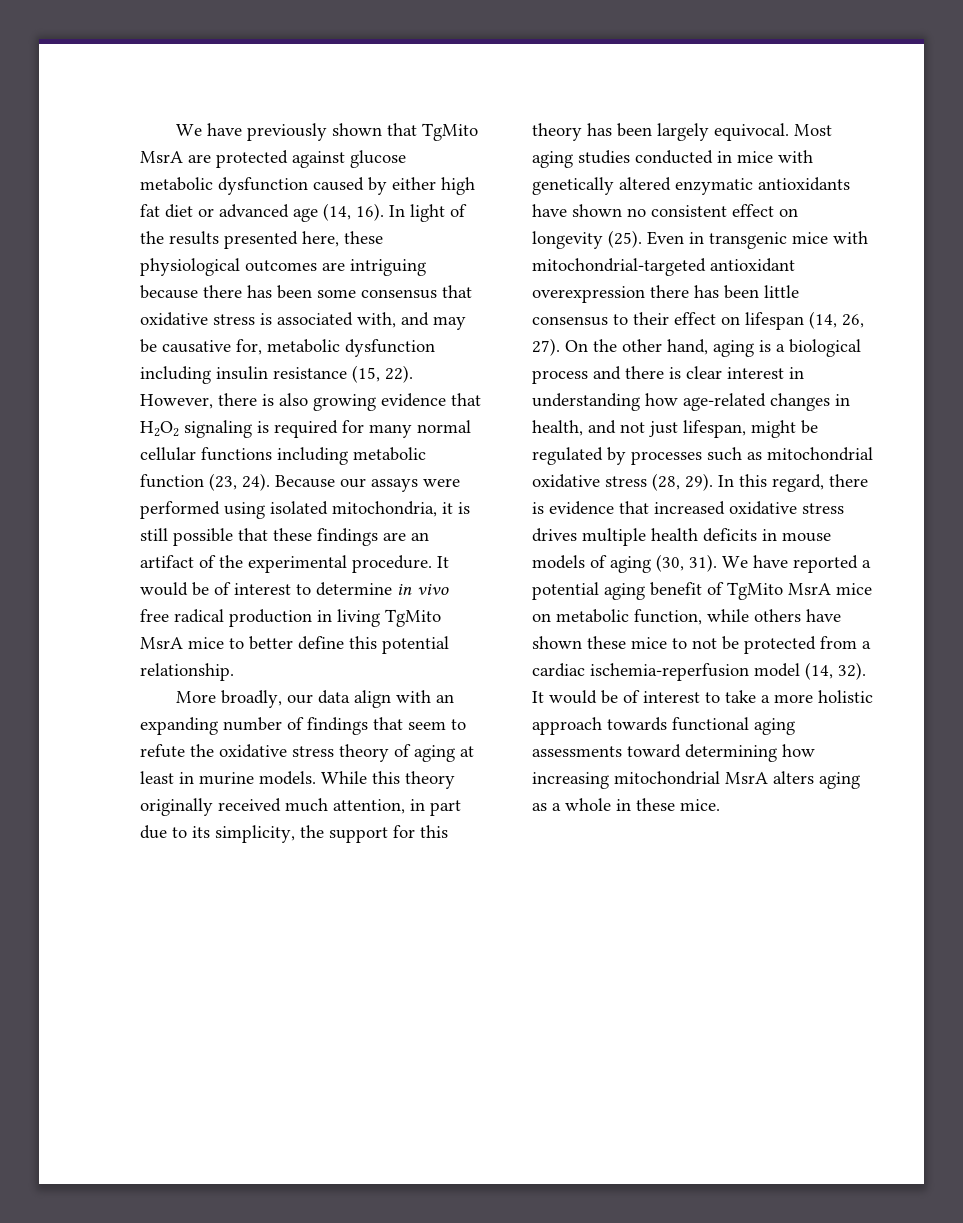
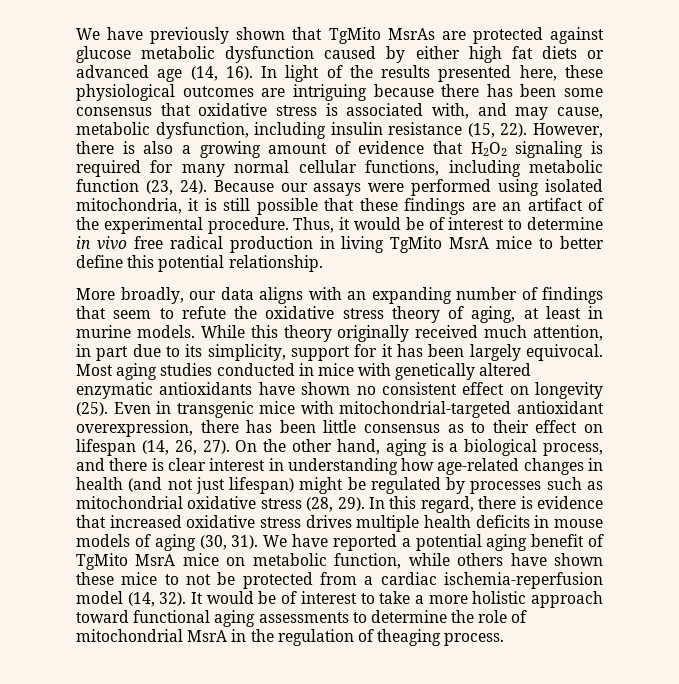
- We have previously shown that TgMito MsrA are protected against glucose metabolic dysfunction caused by either high fat diet or advanced age (14, 16).
+ We have previously shown that TgMito MsrAs are protected against glucose metabolic dysfunction caused by either high fat diets or advanced age (14, 16).
- In light of the results presented here, these physiological outcomes are intriguing because there has been some consensus that oxidative stress is associated with, and may be causative for, metabolic dysfunction including insulin resistance (15, 22).
+ In light of the results presented here, these physiological outcomes are intriguing because there has been some consensus that oxidative stress is associated with, and may cause, metabolic dysfunction, including insulin resistance (15, 22).
- However, there is also growing evidence that H2O2 signaling is required for many normal cellular functions including metabolic function (23, 24).
+ However, there is also a growing amount of evidence that H2O2 signaling is required for many normal cellular functions, including metabolic function (23, 24).
- It would be of interest to determine in vivo free radical production in living TgMito MsrA mice to better define this potential relationship.
+ Thus, it would be of interest to determine in vivo free radical production in living TgMito MsrA mice to better define this potential relationship.
- More broadly, our data align with an expanding number of findings that seem to refute the oxidative stress theory of aging at least in murine models.
+ More broadly, our data aligns with an expanding number of findings that seem to refute the oxidative stress theory of aging, at least in murine models.
- While this theory originally received much attention, in part due to its simplicity, the support for this theory has been largely equivocal.
+ While this theory originally received much attention, in part due to its simplicity, support for it has been largely equivocal.
- Even in transgenic mice with mitochondrial-targeted antioxidant overexpression there has been little consensus to their effect on lifespan (14, 26, 27).
+ Even in transgenic mice with mitochondrial-targeted antioxidant overexpression, there has been little consensus as to their effect on lifespan (14, 26, 27).
- On the other hand, aging is a biological process and there is clear interest in understanding how age-related changes in health, and not just lifespan, might be regulated by processes such as mitochondrial oxidative stress (28, 29).
+ On the other hand, aging is a biological process, and there is clear interest in understanding how age-related changes in health (and not just lifespan) might be regulated by processes such as mitochondrial oxidative stress (28, 29).
- It would be of interest to take a more holistic approach towards functional aging assessments toward determining how increasing mitochondrial MsrA alters aging as a whole in these mice.
+ It would be of interest to take a more holistic approach toward functional aging assessments to determine the role of mitochondrial MsrA in the regulation of theaging process.

